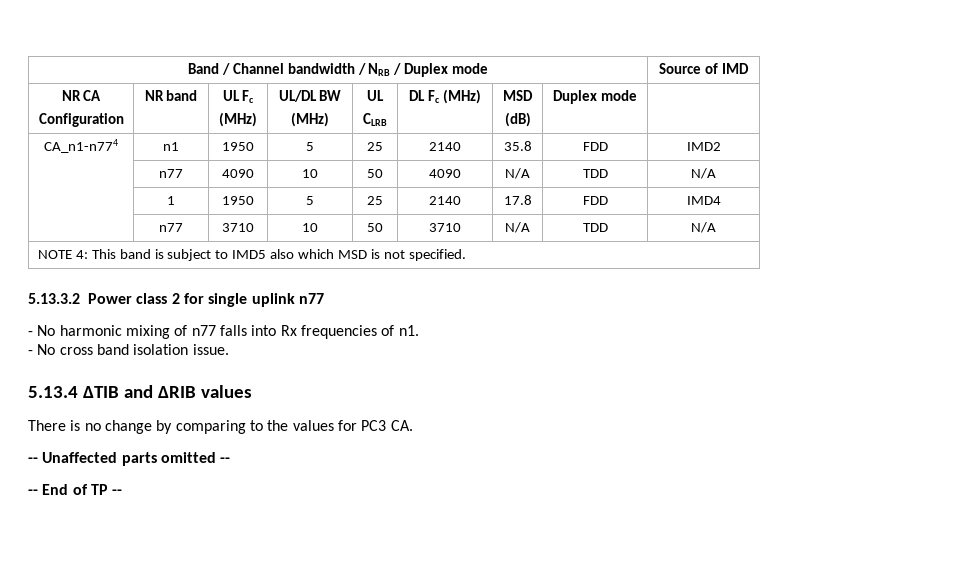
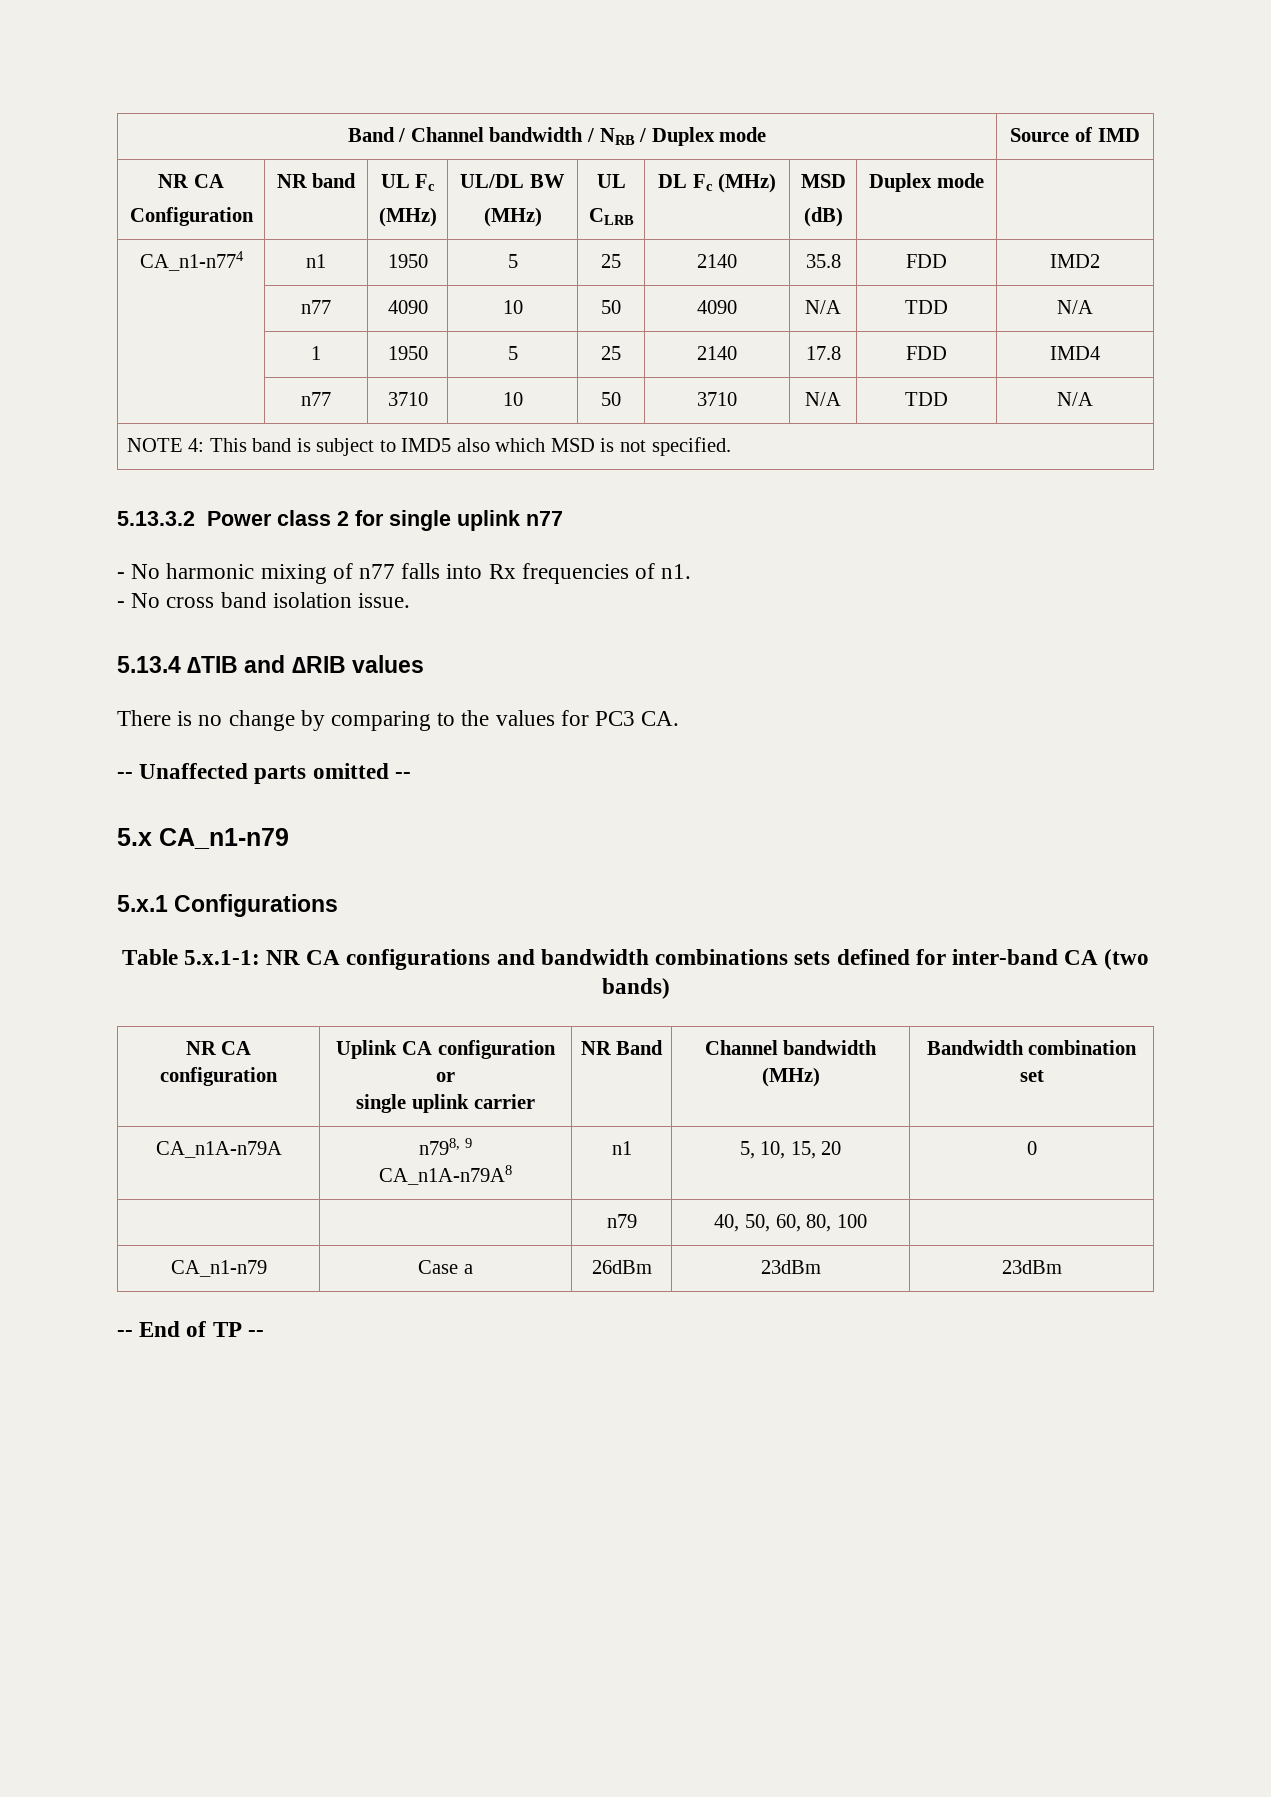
+ 5.x CA_n1-n79
+ 5.x.1 Configurations
+ Table 5.x.1-1: NR CA configurations and bandwidth combinations sets defined for inter-band CA (two bands)
+ NR CA configuration | Uplink CA configuration or
+ single uplink carrier | NR Band | Channel bandwidth (MHz) | Bandwidth combination set
+ CA_n1A-n79A | n798, 9
+ CA_n1A-n79A8 | n1 | 5, 10, 15, 20 | 0
+ | | n79 | 40, 50, 60, 80, 100 |
+ CA_n1-n79 | Case a | 26dBm | 23dBm | 23dBm

